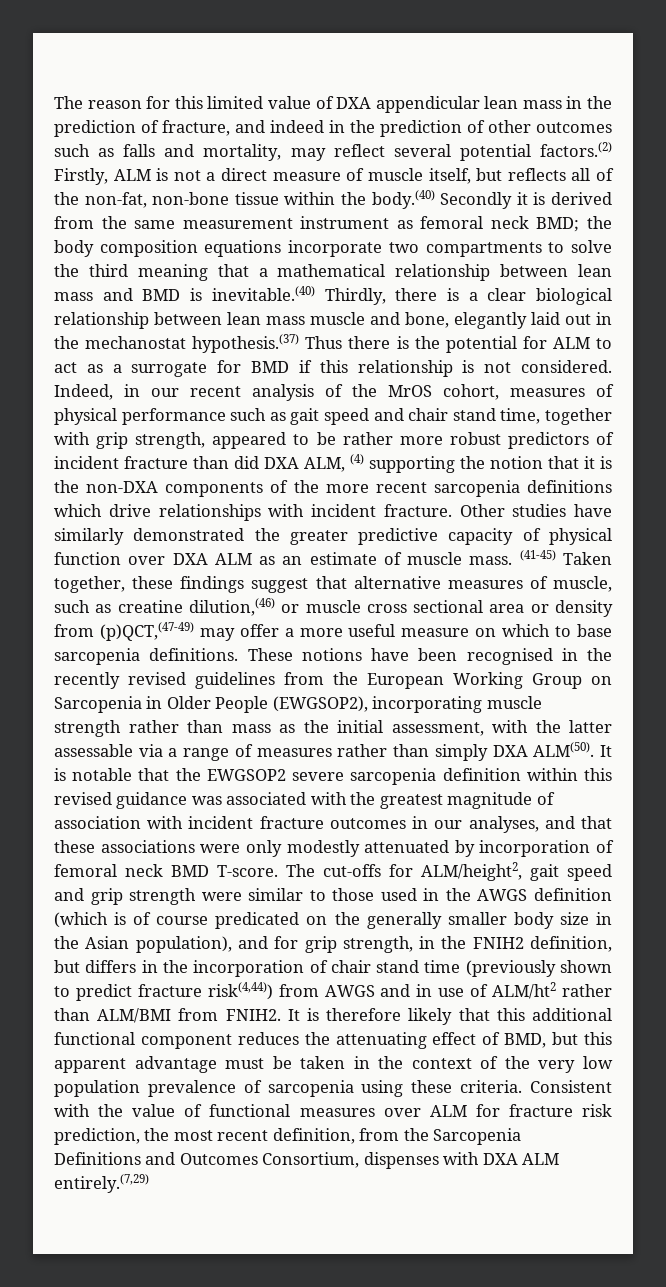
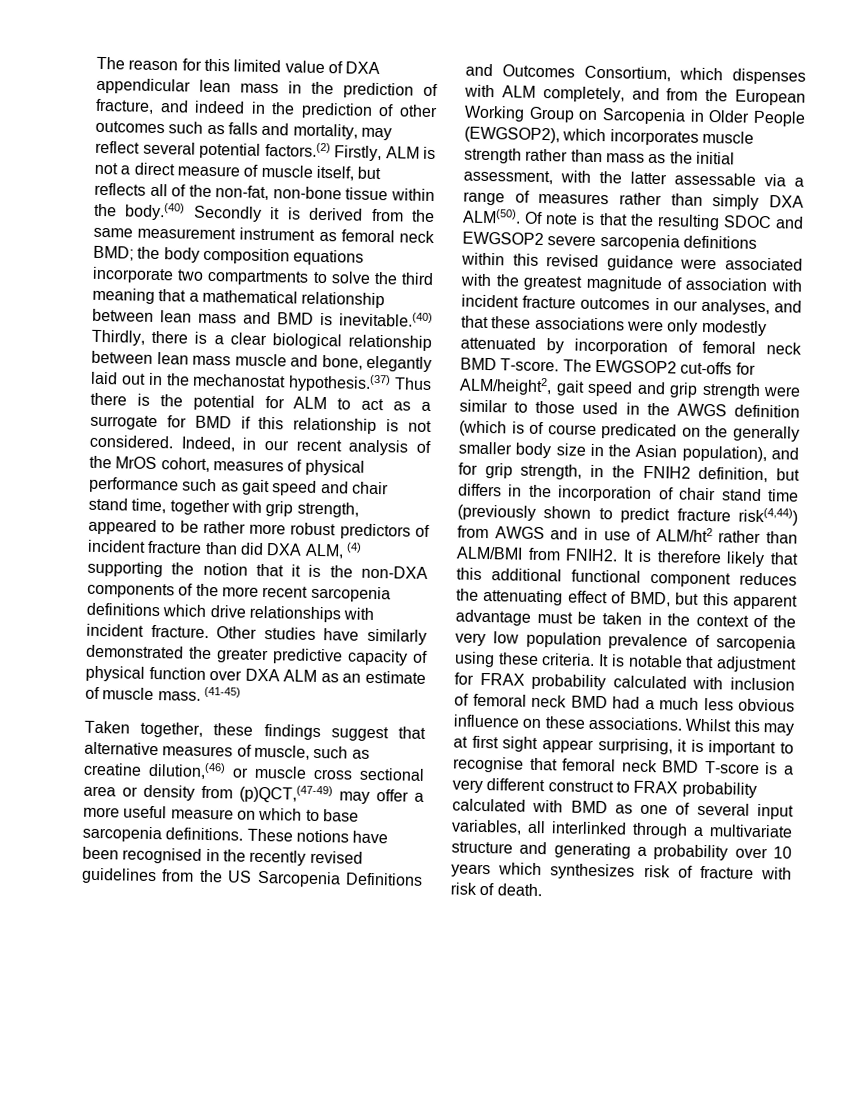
- (41-45) Taken together, these findings suggest that alternative measures of muscle, such as creatine dilution,(46) or muscle cross sectional area or density from (p)QCT,(47-49) may offer a more useful measure on which to base sarcopenia definitions.
+ (41-45)
+ Taken together, these findings suggest that alternative measures of muscle, such as creatine dilution,(46) or muscle cross sectional area or density from (p)QCT,(47-49) may offer a more useful measure on which to base sarcopenia definitions.
- These notions have been recognised in the recently revised guidelines from the European Working Group on Sarcopenia in Older People (EWGSOP2), incorporating muscle strength rather than mass as the initial assessment, with the latter assessable via a range of measures rather than simply DXA ALM(50).
+ These notions have been recognised in the recently revised guidelines from the US Sarcopenia Definitions and Outcomes Consortium, which dispenses with ALM completely, and from the European Working Group on Sarcopenia in Older People (EWGSOP2), which incorporates muscle strength rather than mass as the initial assessment, with the latter assessable via a range of measures rather than simply DXA ALM(50).
- It is notable that the EWGSOP2 severe sarcopenia definition within this revised guidance was associated with the greatest magnitude of association with incident fracture outcomes in our analyses, and that these associations were only modestly attenuated by incorporation of femoral neck BMD T-score.
+ Of note is that the resulting SDOC and EWGSOP2 severe sarcopenia definitions within this revised guidance were associated with the greatest magnitude of association with incident fracture outcomes in our analyses, and that these associations were only modestly attenuated by incorporation of femoral neck BMD T-score.
- The cut-offs for ALM/height2, gait speed and grip strength were similar to those used in the AWGS definition (which is of course predicated on the generally smaller body size in the Asian population), and for grip strength, in the FNIH2 definition, but differs in the incorporation of chair stand time (previously shown to predict fracture risk(4,44)) from AWGS and in use of ALM/ht2 rather than ALM/BMI from FNIH2.
+ The EWGSOP2 cut-offs for ALM/height2, gait speed and grip strength were similar to those used in the AWGS definition (which is of course predicated on the generally smaller body size in the Asian population), and for grip strength, in the FNIH2 definition, but differs in the incorporation of chair stand time (previously shown to predict fracture risk(4,44)) from AWGS and in use of ALM/ht2 rather than ALM/BMI from FNIH2.
- Consistent with the value of functional measures over ALM for fracture risk prediction, the most recent definition, from the Sarcopenia Definitions and Outcomes Consortium, dispenses with DXA ALM entirely.(7,29)
+ It is notable that adjustment for FRAX probability calculated with inclusion of femoral neck BMD had a much less obvious influence on these associations. Whilst this may at first sight appear surprising, it is important to recognise that femoral neck BMD T-score is a very different construct to FRAX probability calculated with BMD as one of several input variables, all interlinked through a multivariate structure and generating a probability over 10 years which synthesizes risk of fracture with risk of death.

